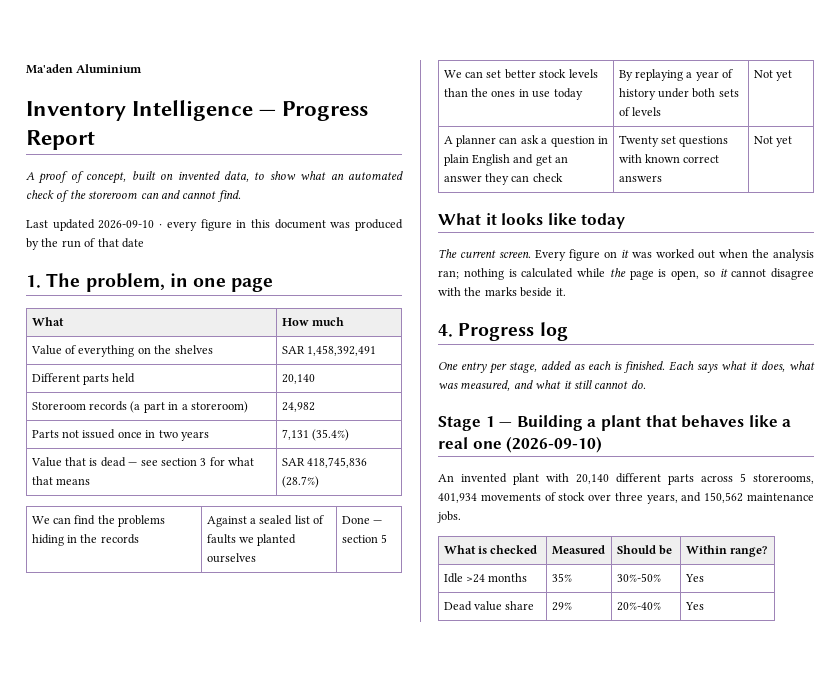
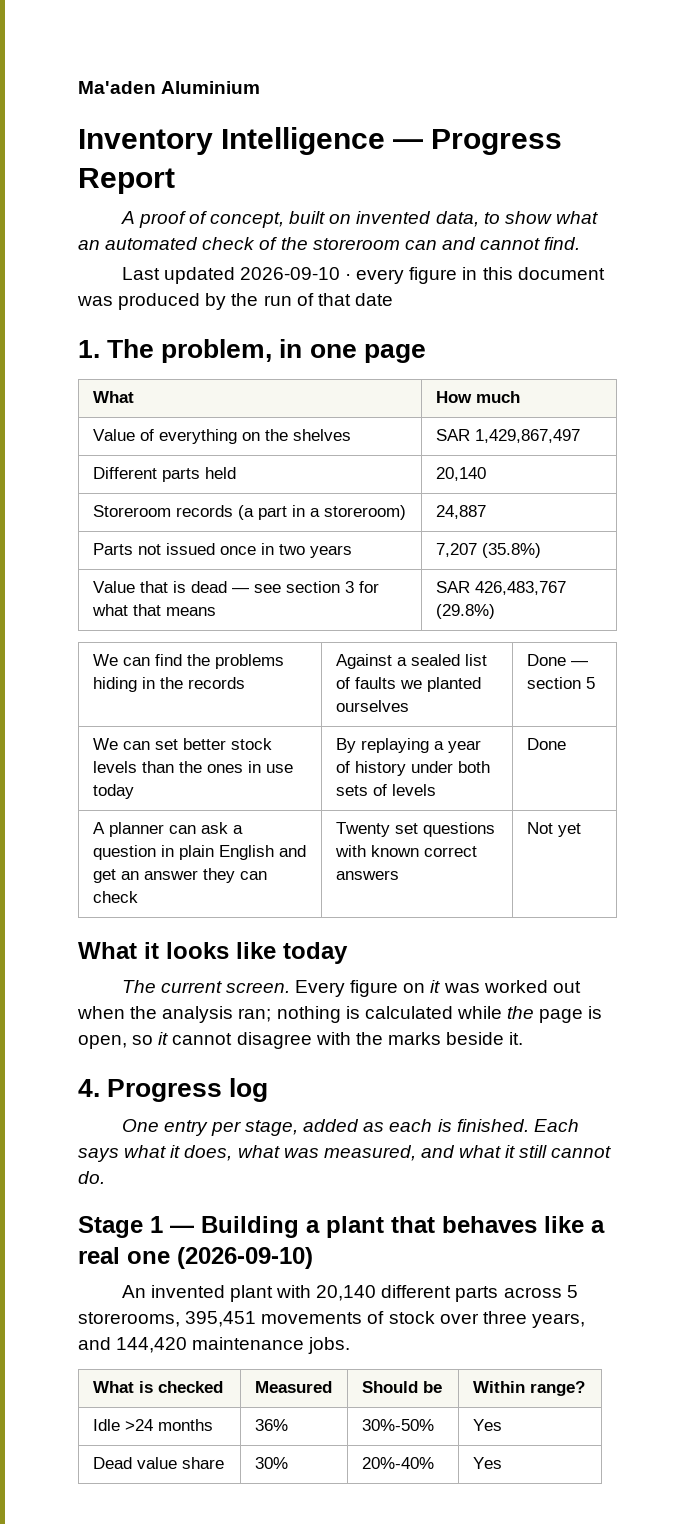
- Value of everything on the shelves | SAR 1,458,392,491
+ Value of everything on the shelves | SAR 1,429,867,497
- Storeroom records (a part in a storeroom) | 24,982
+ Storeroom records (a part in a storeroom) | 24,887
- Parts not issued once in two years | 7,131 (35.4%)
+ Parts not issued once in two years | 7,207 (35.8%)
- Value that is dead — see section 3 for what that means | SAR 418,745,836 (28.7%)
+ Value that is dead — see section 3 for what that means | SAR 426,483,767 (29.8%)
- We can set better stock levels than the ones in use today | By replaying a year of history under both sets of levels | Not yet
+ We can set better stock levels than the ones in use today | By replaying a year of history under both sets of levels | Done
- An invented plant with 20,140 different parts across 5 storerooms, 401,934 movements of stock over three years, and 150,562 maintenance jobs.
+ An invented plant with 20,140 different parts across 5 storerooms, 395,451 movements of stock over three years, and 144,420 maintenance jobs.
- Idle >24 months | 35% | 30%-50% | Yes
+ Idle >24 months | 36% | 30%-50% | Yes
- Dead value share | 29% | 20%-40% | Yes
+ Dead value share | 30% | 20%-40% | Yes

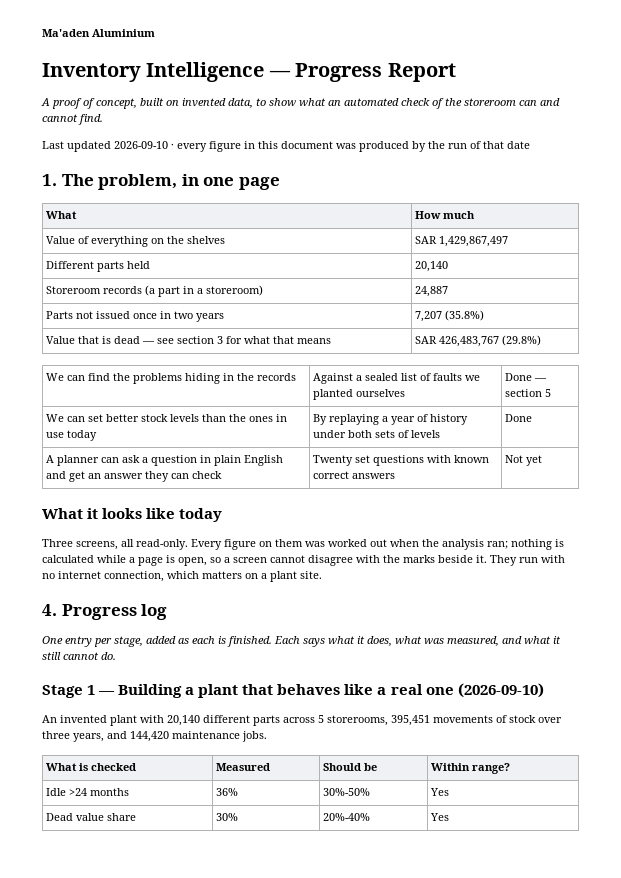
- The current screen.
+ Three screens, all read-only.
- Every figure on it was worked out when the analysis ran; nothing is calculated while the page is open, so it cannot disagree with the marks beside it.
+ Every figure on them was worked out when the analysis ran; nothing is calculated while a page is open, so a screen cannot disagree with the marks beside it. They run with no internet connection, which matters on a plant site.

